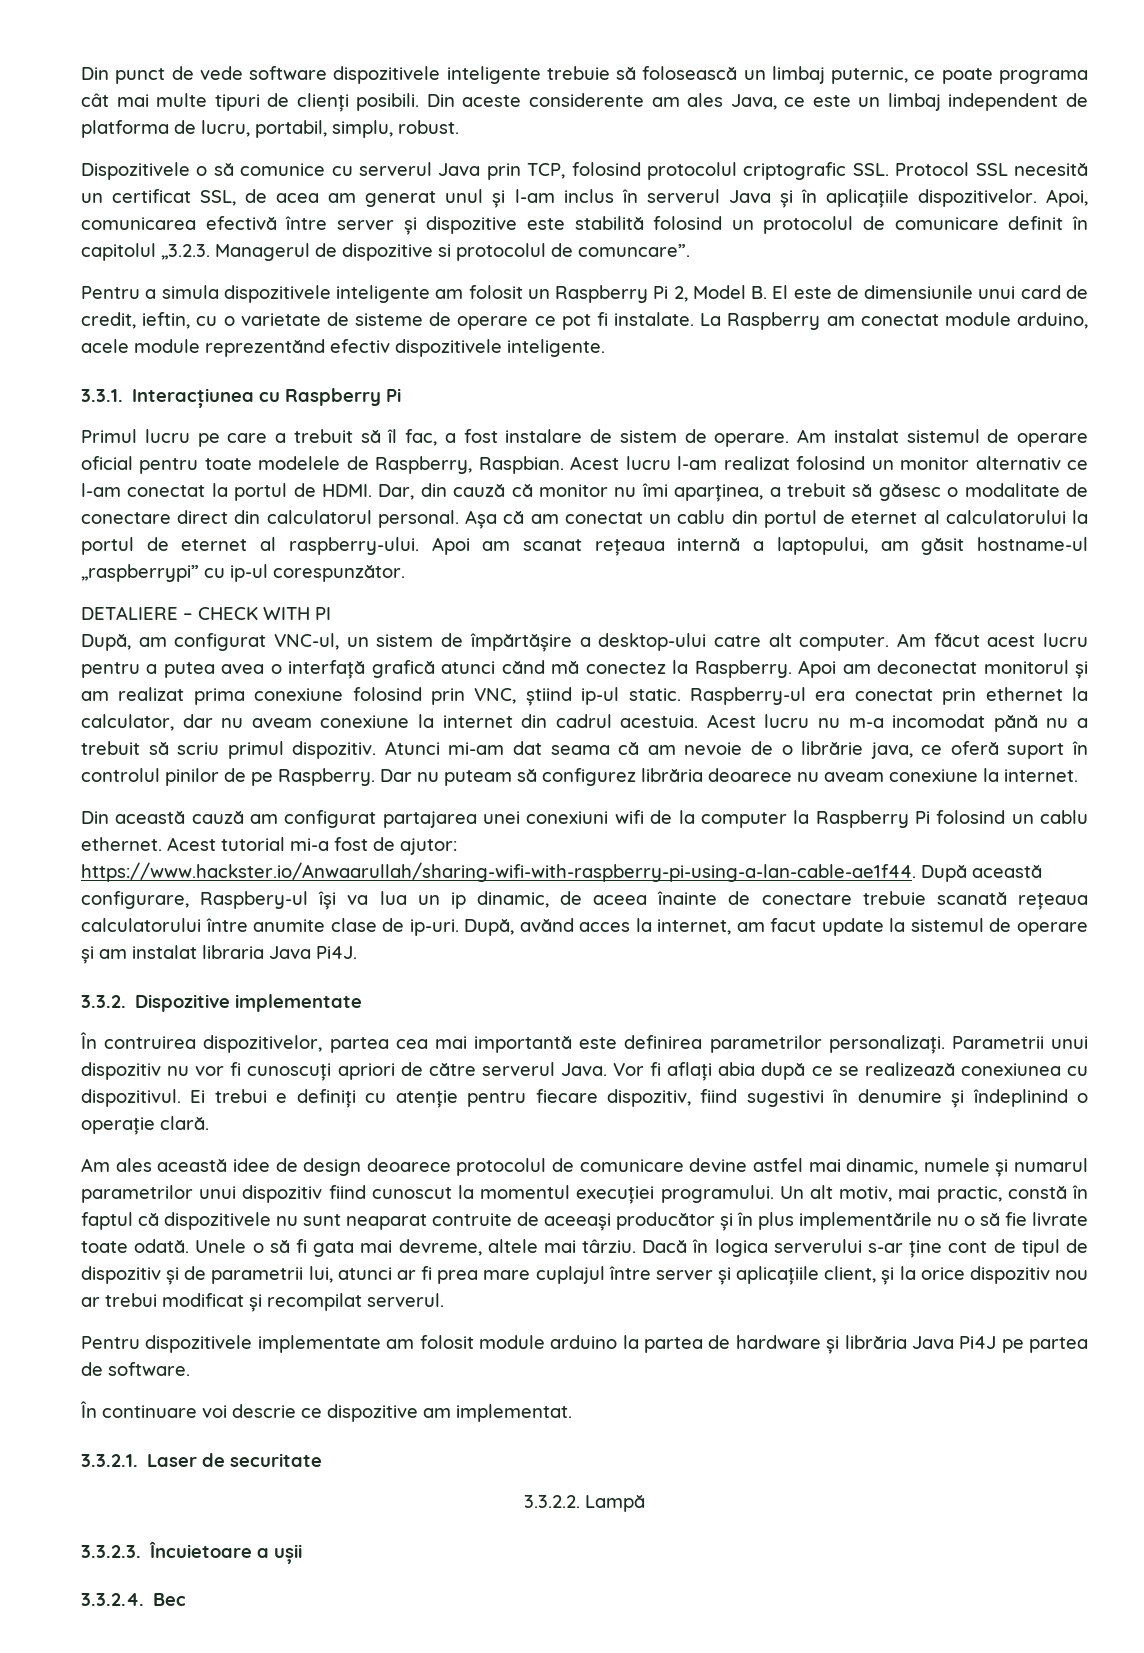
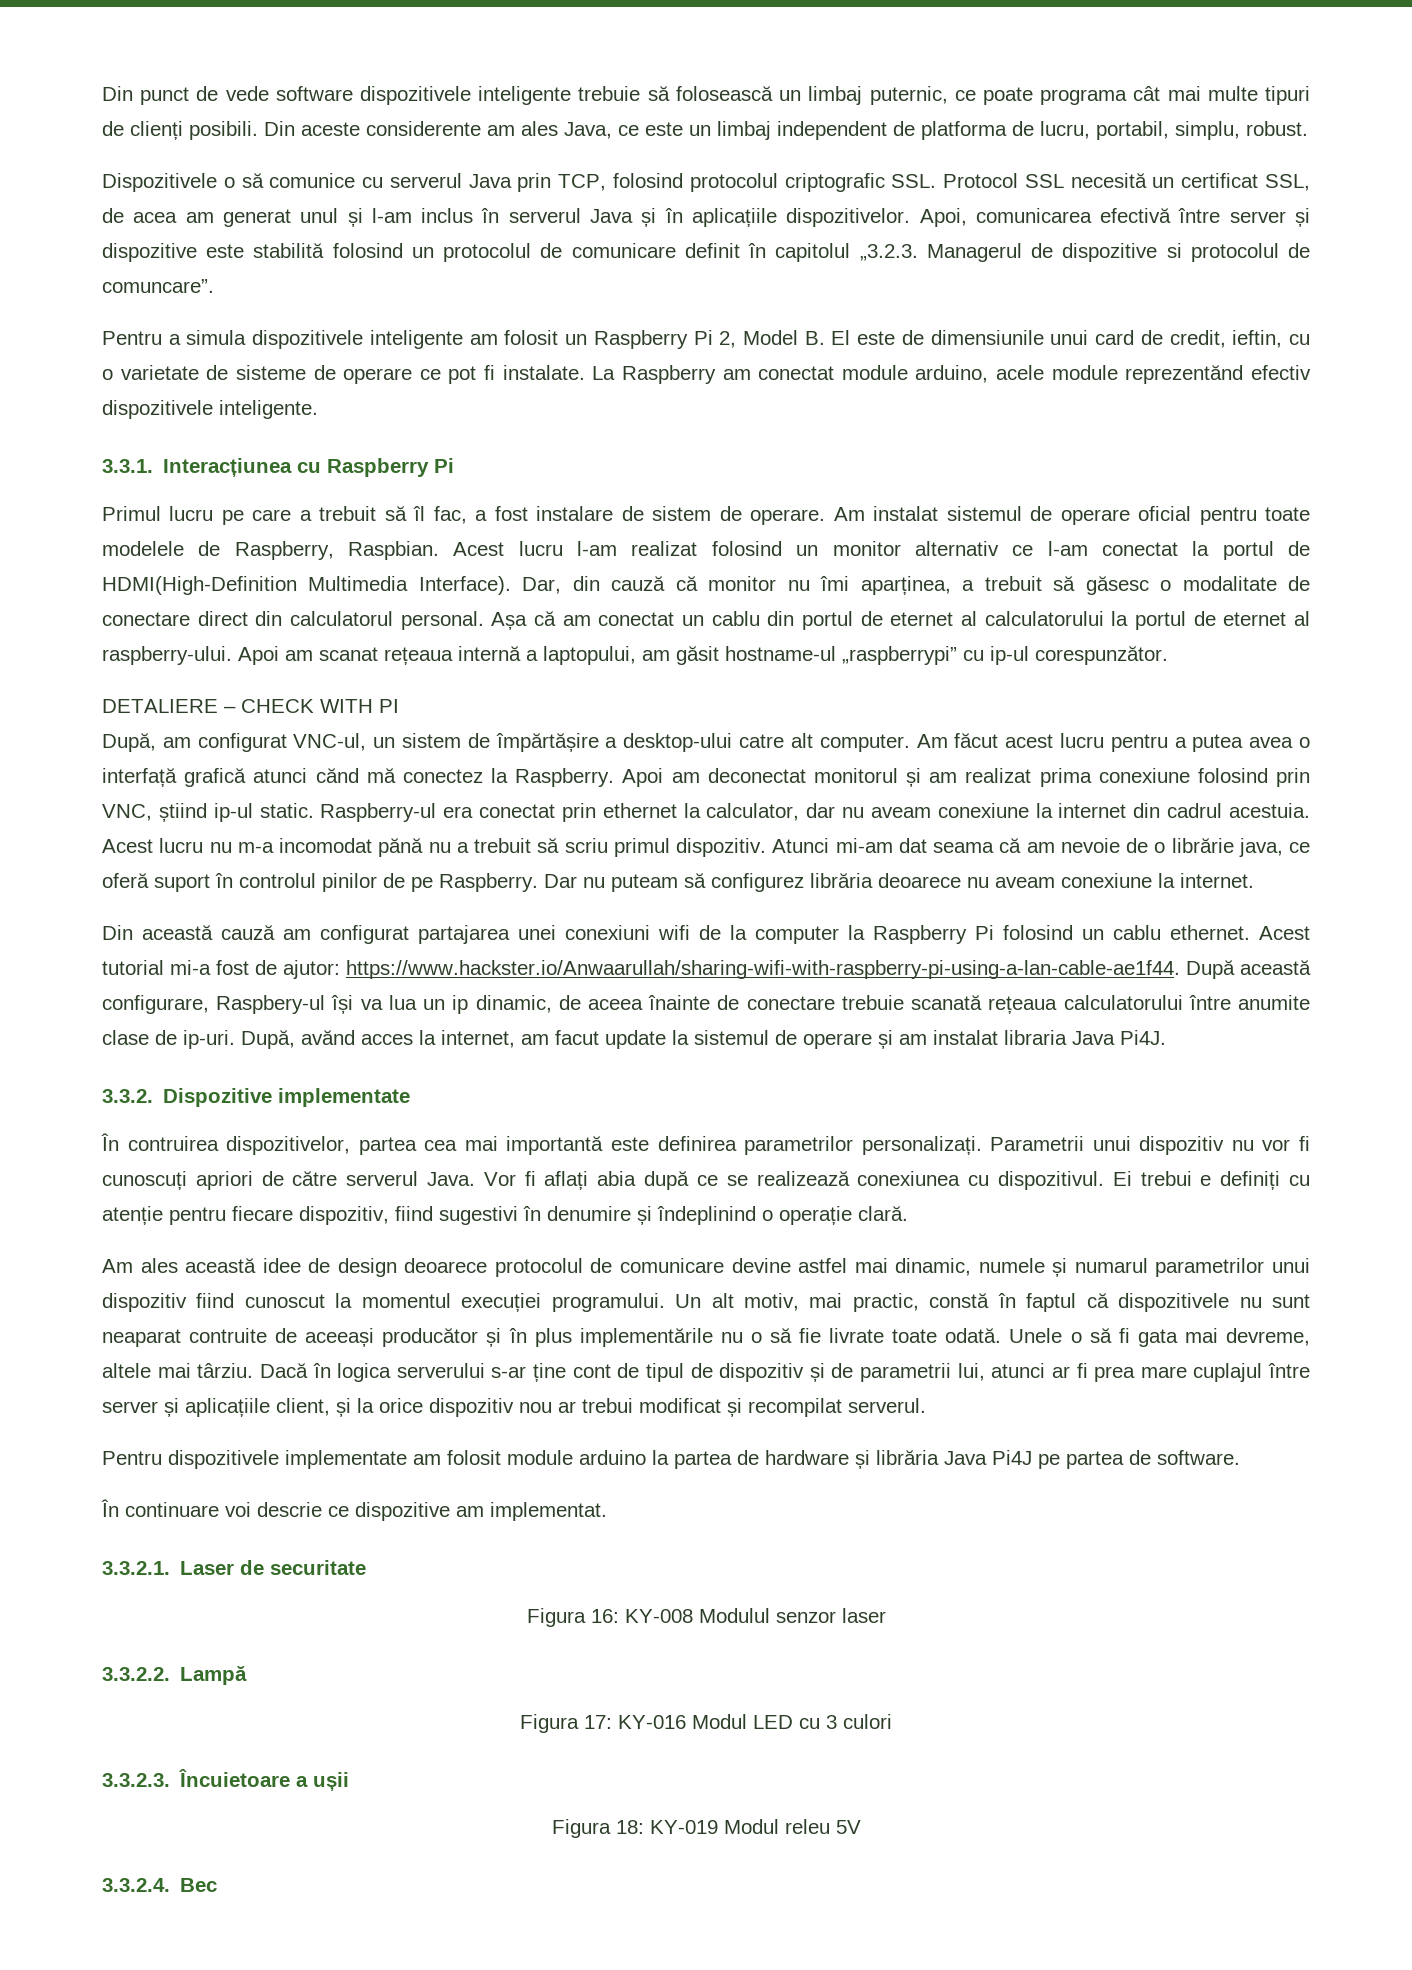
- Acest lucru l-am realizat folosind un monitor alternativ ce l-am conectat la portul de HDMI.
+ Acest lucru l-am realizat folosind un monitor alternativ ce l-am conectat la portul de HDMI(High-Definition Multimedia Interface).
+ Figura 16: KY-008 Modulul senzor laser
  3.3.2.2. Lampă
+ Figura 17: KY-016 Modul LED cu 3 culori
  3.3.2.3. Încuietoare a ușii
+ Figura 18: KY-019 Modul releu 5V

